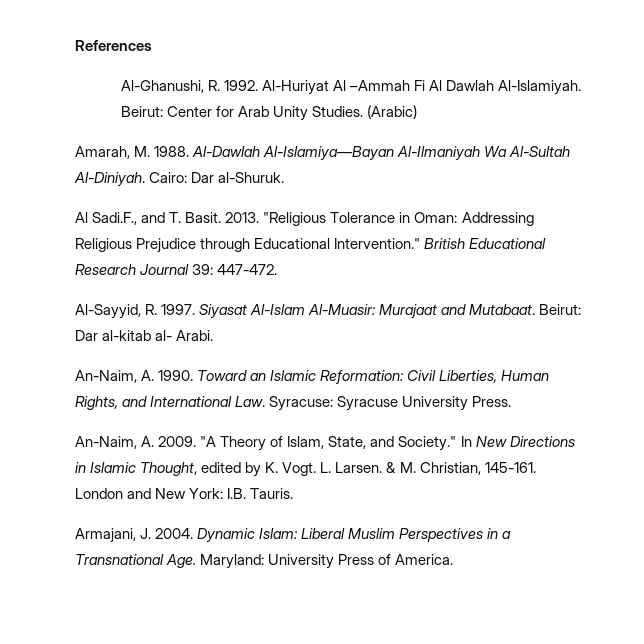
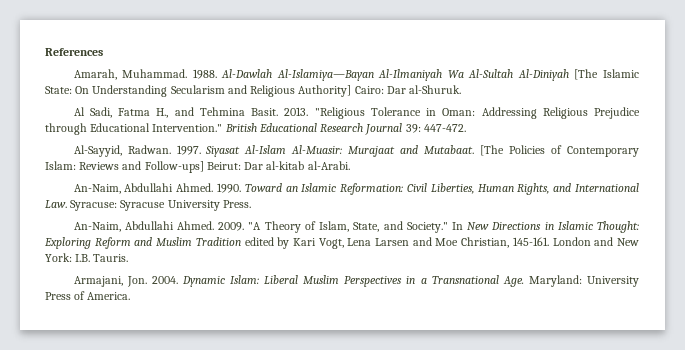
- Al-Ghanushi, R. 1992. Al-Huriyat Al –Ammah Fi Al Dawlah Al-Islamiyah. Beirut: Center for Arab Unity Studies. (Arabic)
- Amarah, M. 1988.
+ Amarah, Muhammad. 1988.
- Al-Dawlah Al-Islamiya—Bayan Al-Ilmaniyah Wa Al-Sultah Al-Diniyah. Cairo: Dar al-Shuruk.
+ Al-Dawlah Al-Islamiya—Bayan Al-Ilmaniyah Wa Al-Sultah Al-Diniyah [The Islamic State: On Understanding Secularism and Religious Authority] Cairo: Dar al-Shuruk.
- Al Sadi.F., and T. Basit.
+ Al Sadi, Fatma H., and Tehmina Basit.
- Al-Sayyid, R. 1997.
+ Al-Sayyid, Radwan. 1997.
- Beirut: Dar al-kitab al- Arabi.
- An-Naim, A. 1990.
+ [The Policies of Contemporary Islam: Reviews and Follow-ups] Beirut: Dar al-kitab al-Arabi.
+ An-Naim, Abdullahi Ahmed. 1990.
- An-Naim, A. 2009.
+ An-Naim, Abdullahi Ahmed. 2009.
- In New Directions in Islamic Thought, edited by K. Vogt. L. Larsen. & M. Christian, 145-161.
+ In New Directions in Islamic Thought: Exploring Reform and Muslim Tradition edited by Kari Vogt, Lena Larsen and Moe Christian, 145-161.
- Armajani, J. 2004.
+ Armajani, Jon. 2004.

